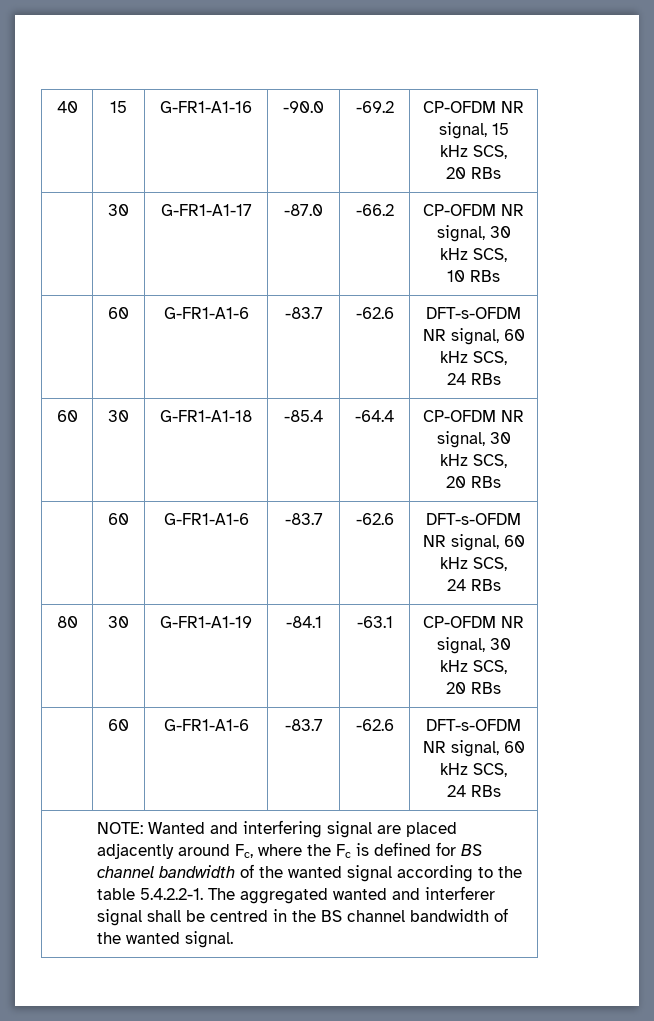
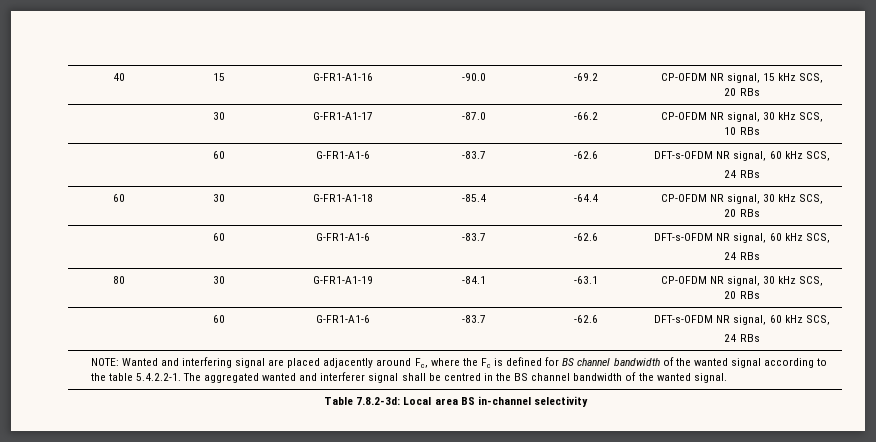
+ Table 7.8.2-3d: Local area BS in-channel selectivity

